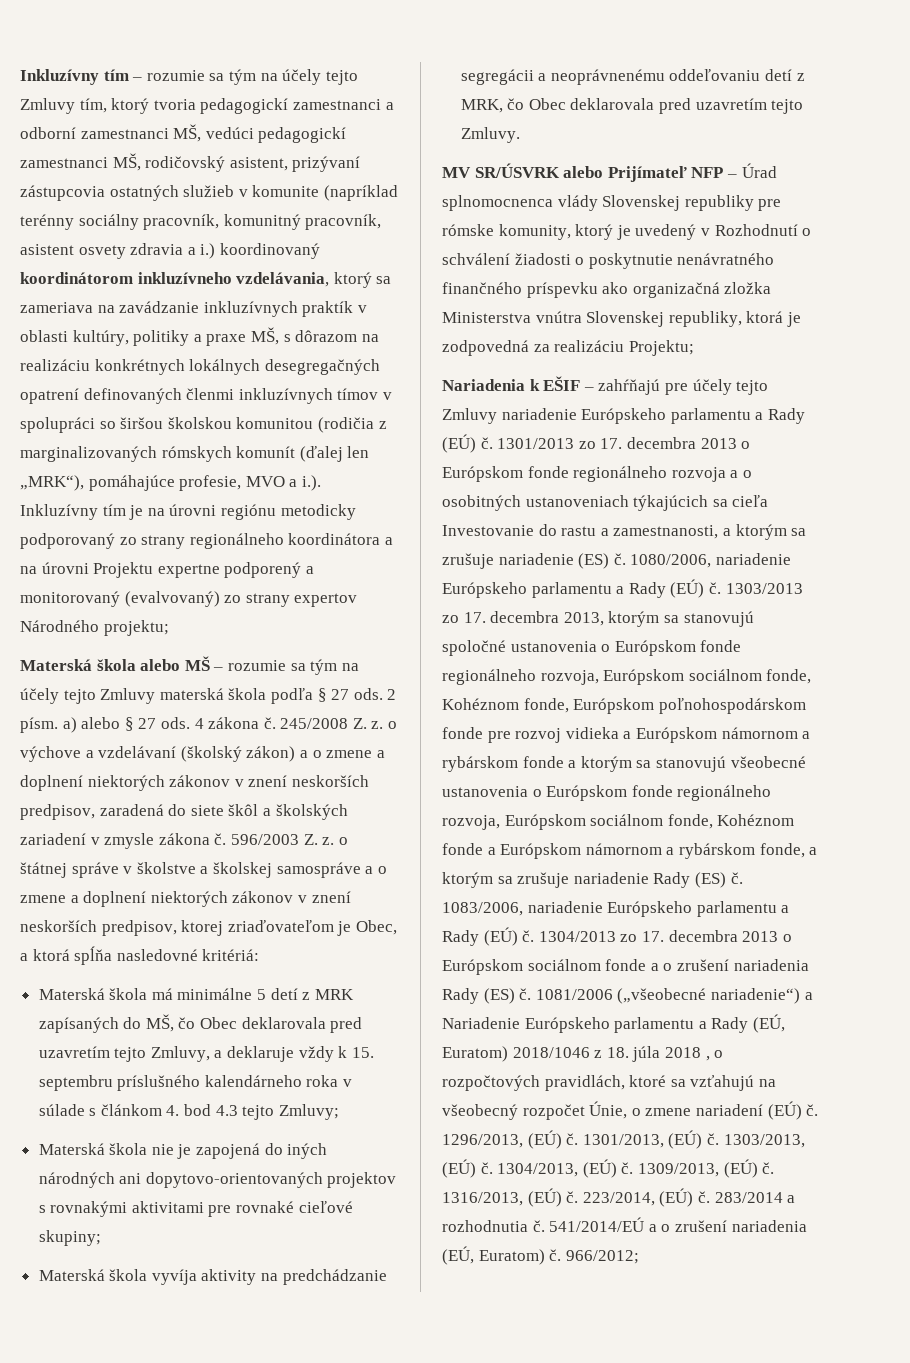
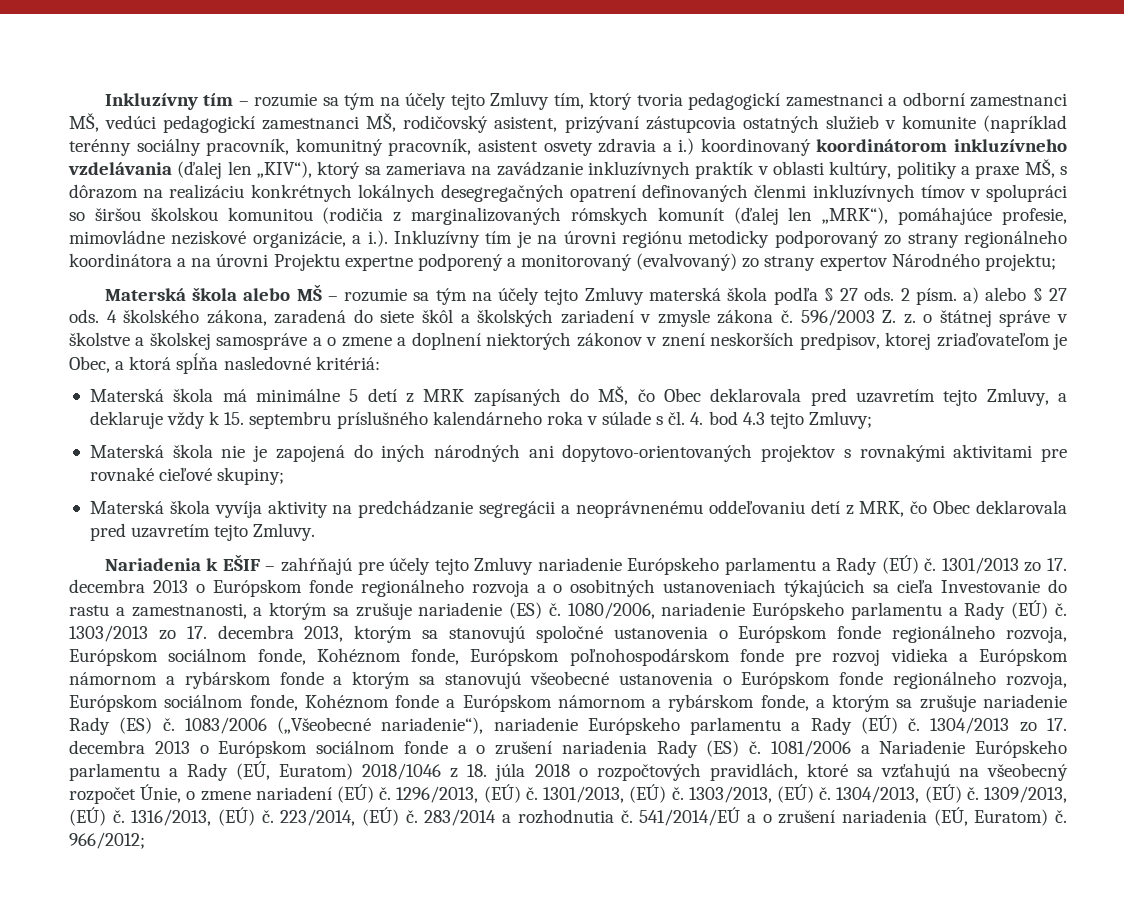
- Inkluzívny tím – rozumie sa tým na účely tejto Zmluvy tím, ktorý tvoria pedagogickí zamestnanci a odborní zamestnanci MŠ, vedúci pedagogickí zamestnanci MŠ, rodičovský asistent, prizývaní zástupcovia ostatných služieb v komunite (napríklad terénny sociálny pracovník, komunitný pracovník, asistent osvety zdravia a i.) koordinovaný koordinátorom inkluzívneho vzdelávania, ktorý sa zameriava na zavádzanie inkluzívnych praktík v oblasti kultúry, politiky a praxe MŠ, s dôrazom na realizáciu konkrétnych lokálnych desegregačných opatrení definovaných členmi inkluzívnych tímov v spolupráci so širšou školskou komunitou (rodičia z marginalizovaných rómskych komunít (ďalej len „MRK“), pomáhajúce profesie, MVO a i.). Inkluzívny tím je na úrovni regiónu metodicky podporovaný zo strany regionálneho koordinátora a na úrovni Projektu expertne podporený a monitorovaný (evalvovaný) zo strany expertov Národného projektu;
+ Inkluzívny tím – rozumie sa tým na účely tejto Zmluvy tím, ktorý tvoria pedagogickí zamestnanci a odborní zamestnanci MŠ, vedúci pedagogickí zamestnanci MŠ, rodičovský asistent, prizývaní zástupcovia ostatných služieb v komunite (napríklad terénny sociálny pracovník, komunitný pracovník, asistent osvety zdravia a i.) koordinovaný koordinátorom inkluzívneho vzdelávania (ďalej len „KIV“), ktorý sa zameriava na zavádzanie inkluzívnych praktík v oblasti kultúry, politiky a praxe MŠ, s dôrazom na realizáciu konkrétnych lokálnych desegregačných opatrení definovaných členmi inkluzívnych tímov v spolupráci so širšou školskou komunitou (rodičia z marginalizovaných rómskych komunít (ďalej len „MRK“), pomáhajúce profesie, mimovládne neziskové organizácie, a i.). Inkluzívny tím je na úrovni regiónu metodicky podporovaný zo strany regionálneho koordinátora a na úrovni Projektu expertne podporený a monitorovaný (evalvovaný) zo strany expertov Národného projektu;
- 4 zákona č. 245/2008 Z. z. o výchove a vzdelávaní (školský zákon) a o zmene a doplnení niektorých zákonov v znení neskorších predpisov, zaradená do siete škôl a školských zariadení v zmysle zákona č.
+ 4 školského zákona, zaradená do siete škôl a školských zariadení v zmysle zákona č.
- Materská škola má minimálne 5 detí z MRK zapísaných do MŠ, čo Obec deklarovala pred uzavretím tejto Zmluvy, a deklaruje vždy k 15. septembru príslušného kalendárneho roka v súlade s článkom 4. bod 4.3 tejto Zmluvy;
+ Materská škola má minimálne 5 detí z MRK zapísaných do MŠ, čo Obec deklarovala pred uzavretím tejto Zmluvy, a deklaruje vždy k 15. septembru príslušného kalendárneho roka v súlade s čl. 4. bod 4.3 tejto Zmluvy;
- MV SR/ÚSVRK alebo Prijímateľ NFP – Úrad splnomocnenca vlády Slovenskej republiky pre rómske komunity, ktorý je uvedený v Rozhodnutí o schválení žiadosti o poskytnutie nenávratného finančného príspevku ako organizačná zložka Ministerstva vnútra Slovenskej republiky, ktorá je zodpovedná za realizáciu Projektu;
- 1083/2006, nariadenie Európskeho parlamentu a Rady (EÚ) č.
+ 1083/2006 („Všeobecné nariadenie“), nariadenie Európskeho parlamentu a Rady (EÚ) č.
- 1081/2006 („všeobecné nariadenie“) a Nariadenie Európskeho parlamentu a Rady (EÚ, Euratom) 2018/1046 z 18. júla 2018 , o rozpočtových pravidlách, ktoré sa vzťahujú na všeobecný rozpočet Únie, o zmene nariadení (EÚ) č.
+ 1081/2006 a Nariadenie Európskeho parlamentu a Rady (EÚ, Euratom) 2018/1046 z 18. júla 2018 o rozpočtových pravidlách, ktoré sa vzťahujú na všeobecný rozpočet Únie, o zmene nariadení (EÚ) č.

